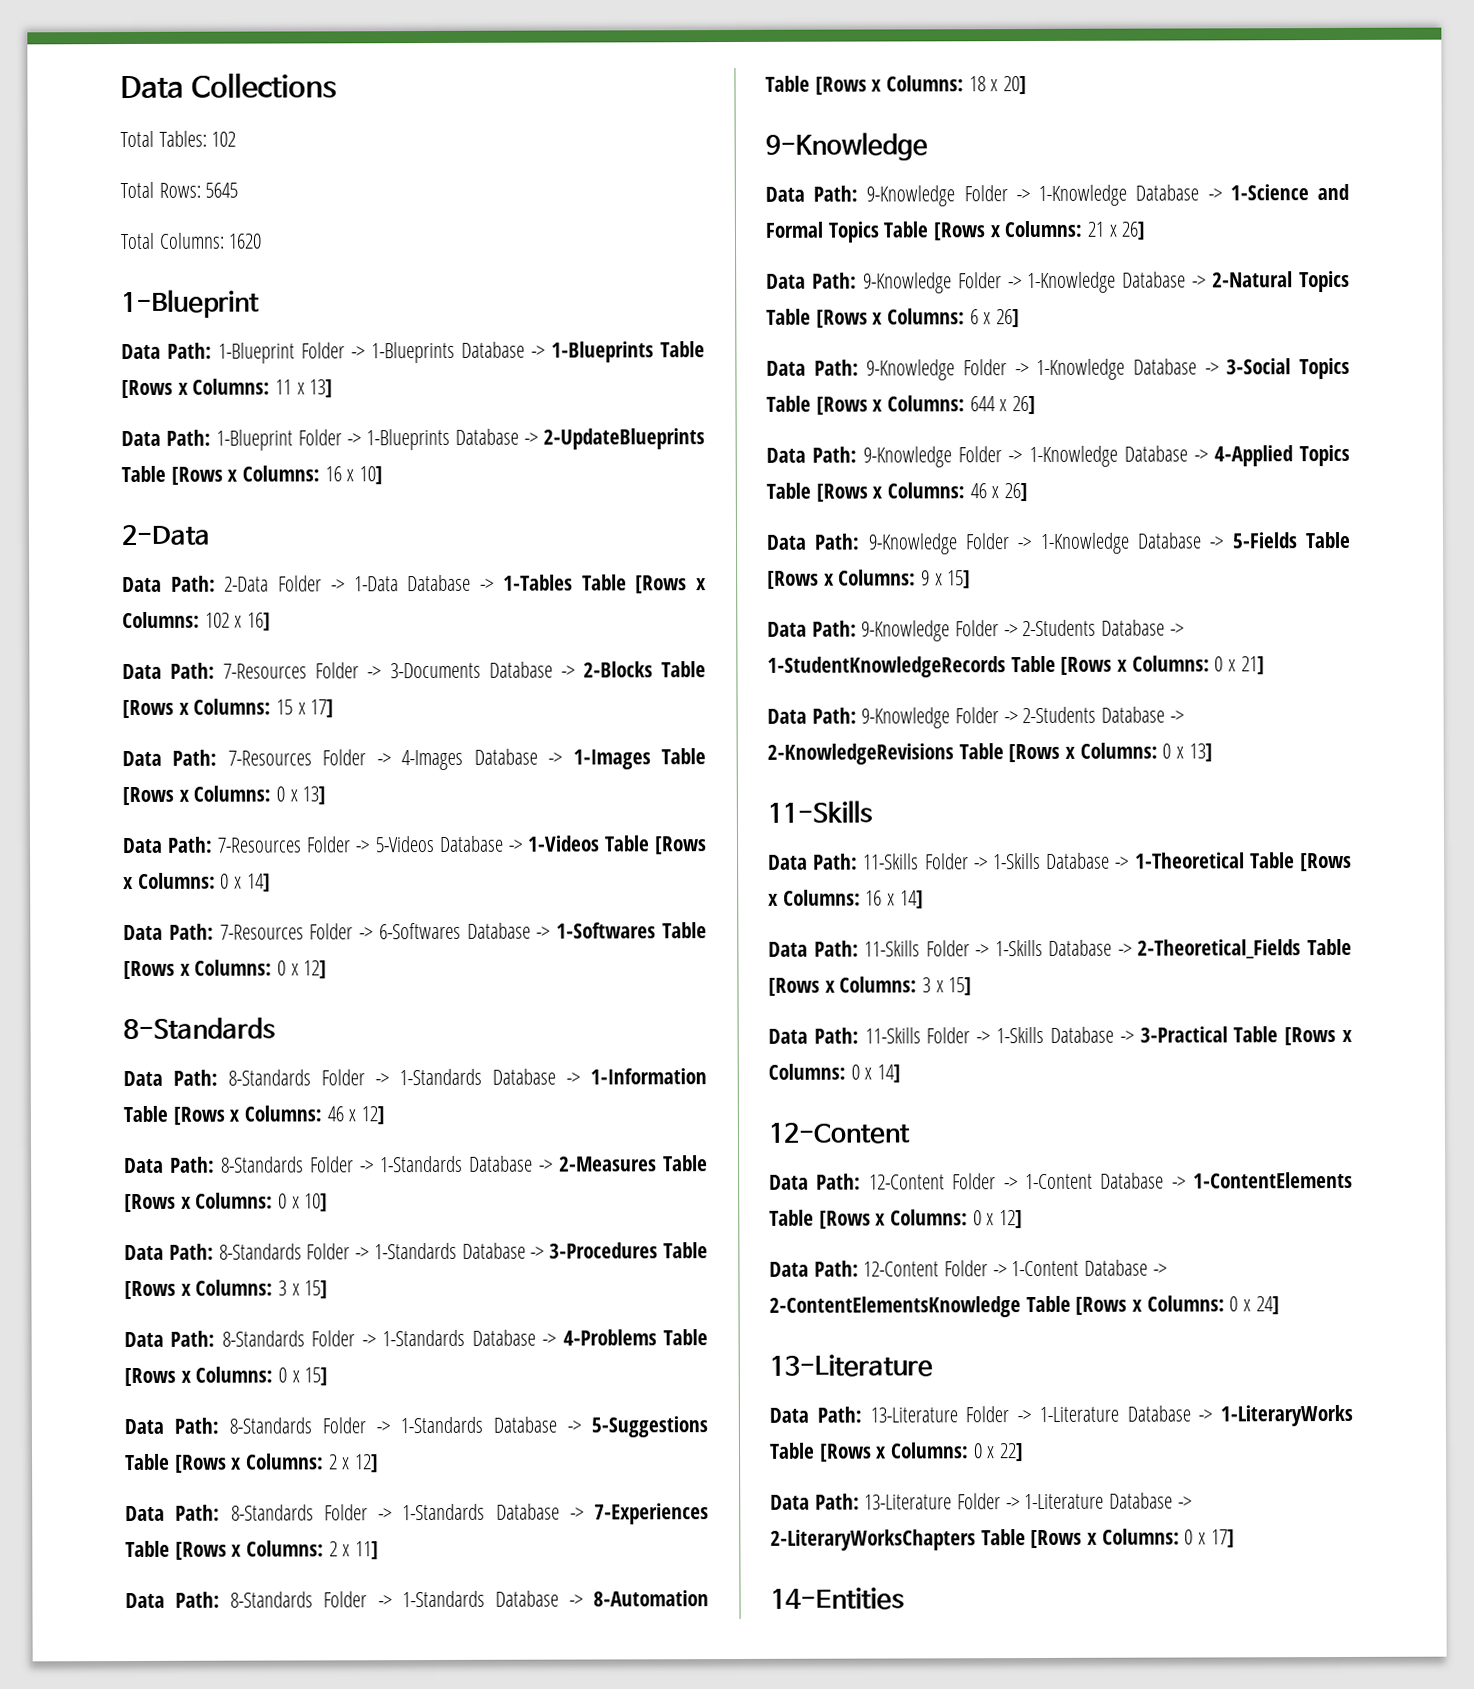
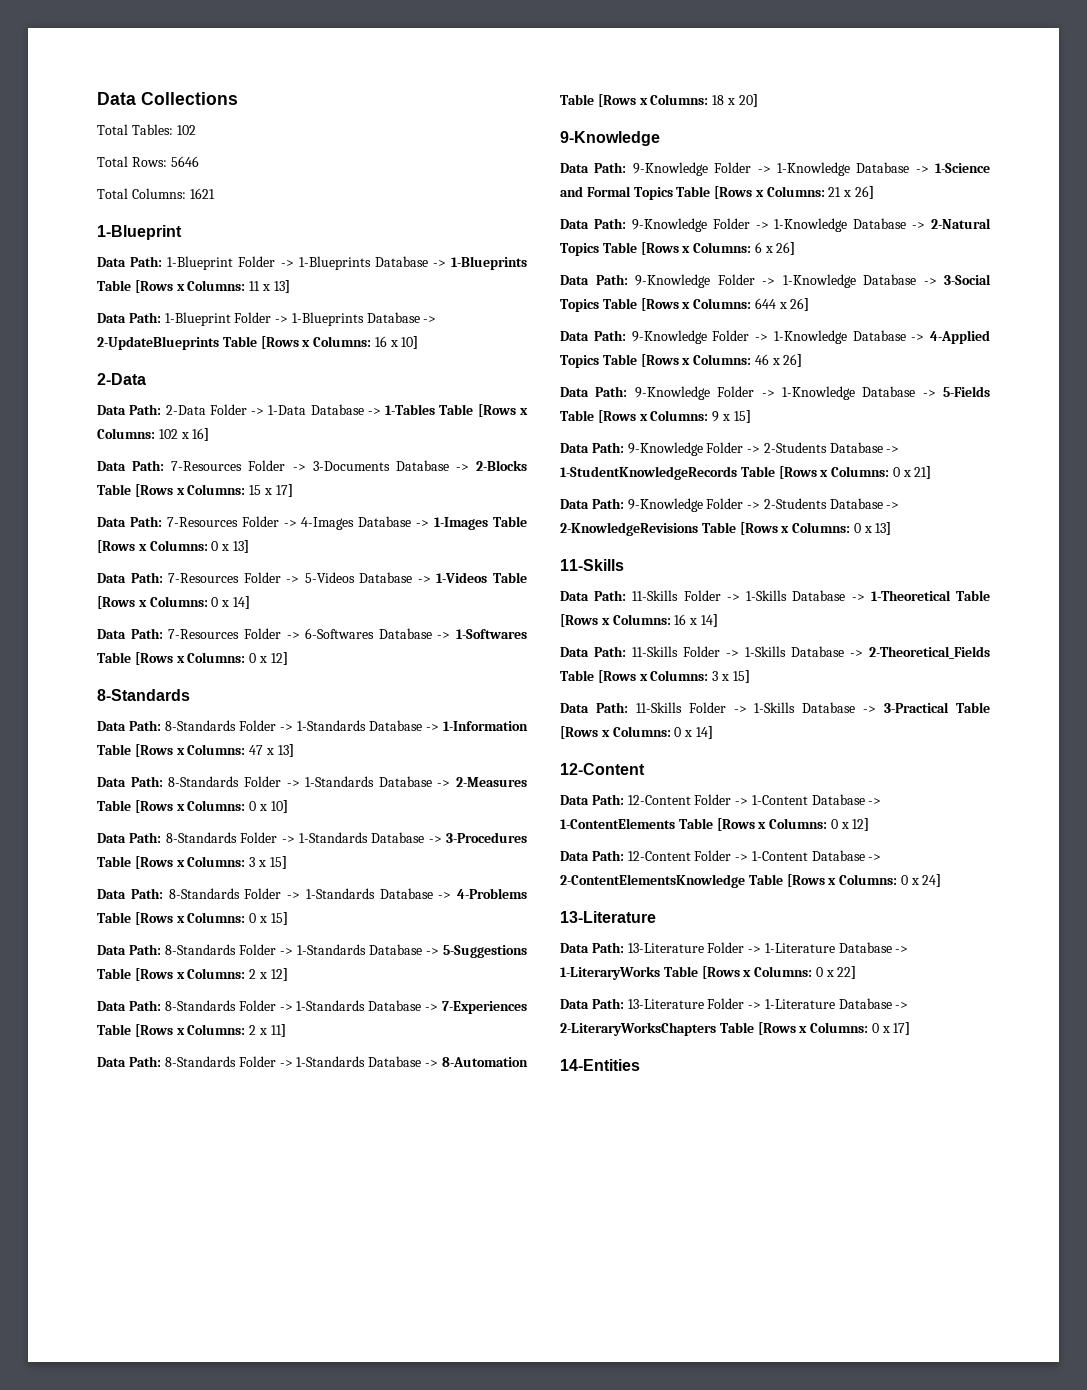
- Total Rows: 5645
+ Total Rows: 5646
- Total Columns: 1620
+ Total Columns: 1621
- Data Path: 8-Standards Folder -> 1-Standards Database -> 1-Information Table [Rows x Columns: 46 x 12]
+ Data Path: 8-Standards Folder -> 1-Standards Database -> 1-Information Table [Rows x Columns: 47 x 13]

